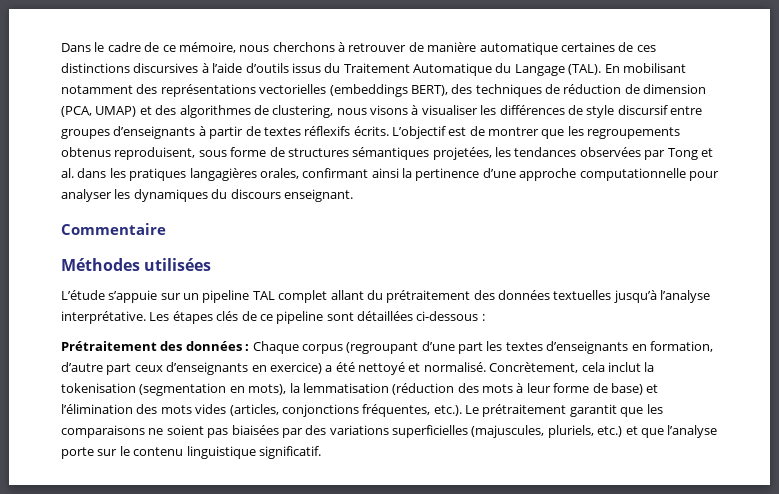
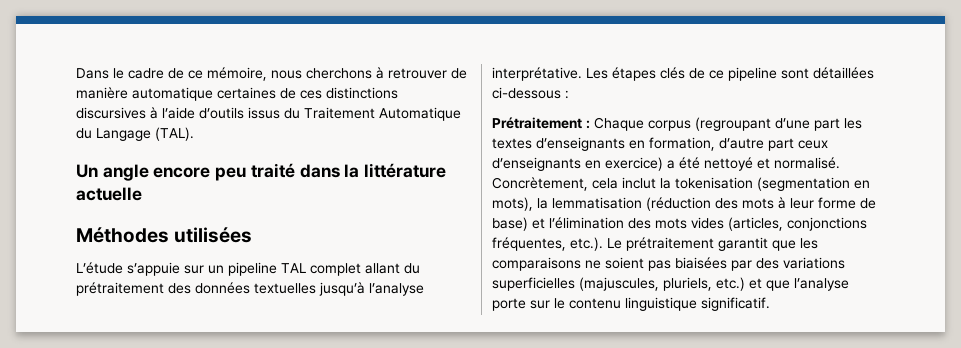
- Dans le cadre de ce mémoire, nous cherchons à retrouver de manière automatique certaines de ces distinctions discursives à l’aide d’outils issus du Traitement Automatique du Langage (TAL). En mobilisant notamment des représentations vectorielles (embeddings BERT), des techniques de réduction de dimension (PCA, UMAP) et des algorithmes de clustering, nous visons à visualiser les différences de style discursif entre groupes d’enseignants à partir de textes réflexifs écrits. L’objectif est de montrer que les regroupements obtenus reproduisent, sous forme de structures sémantiques projetées, les tendances observées par Tong et al. dans les pratiques langagières orales, confirmant ainsi la pertinence d’une approche computationnelle pour analyser les dynamiques du discours enseignant.
- Commentaire
+ Dans le cadre de ce mémoire, nous cherchons à retrouver de manière automatique certaines de ces distinctions discursives à l’aide d’outils issus du Traitement Automatique du Langage (TAL).
+ Un angle encore peu traité dans la littérature actuelle
- Prétraitement des données : Chaque corpus (regroupant d’une part les textes d’enseignants en formation, d’autre part ceux d’enseignants en exercice) a été nettoyé et normalisé.
+ Prétraitement : Chaque corpus (regroupant d’une part les textes d’enseignants en formation, d’autre part ceux d’enseignants en exercice) a été nettoyé et normalisé.

